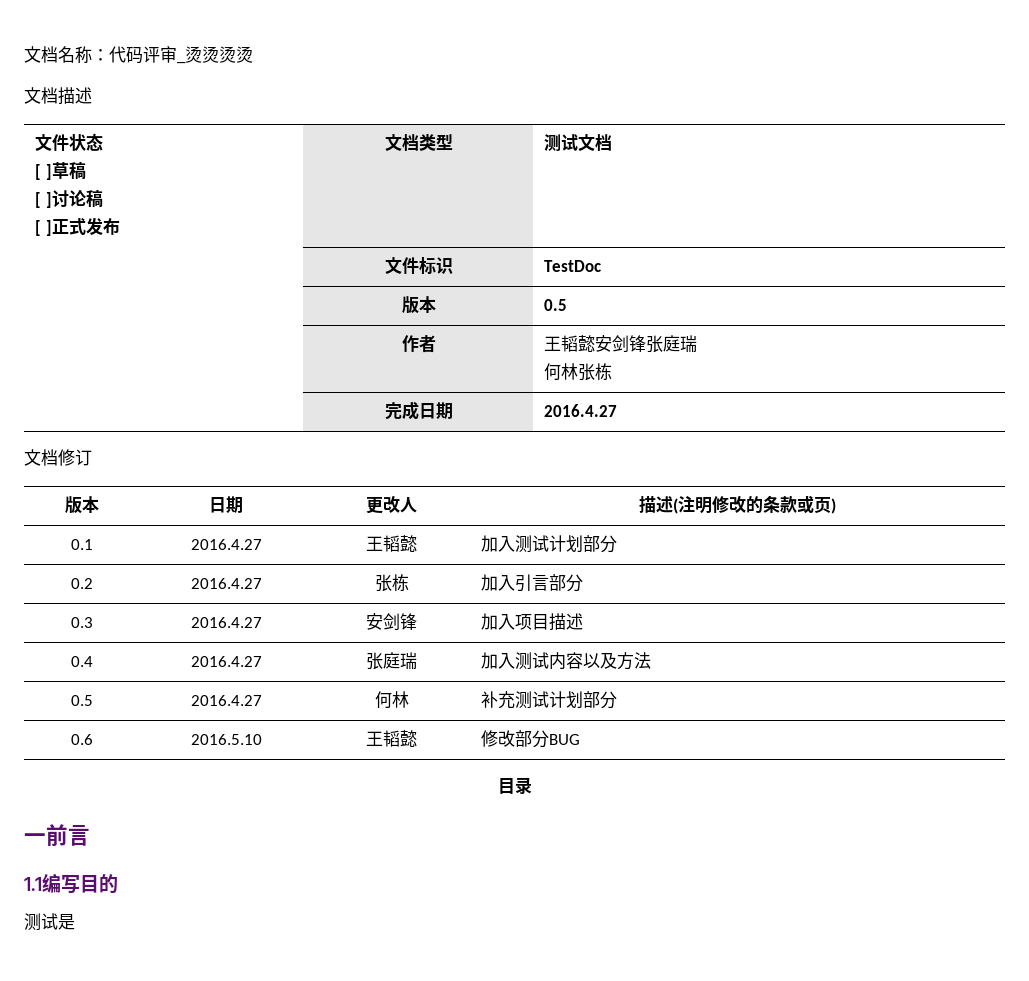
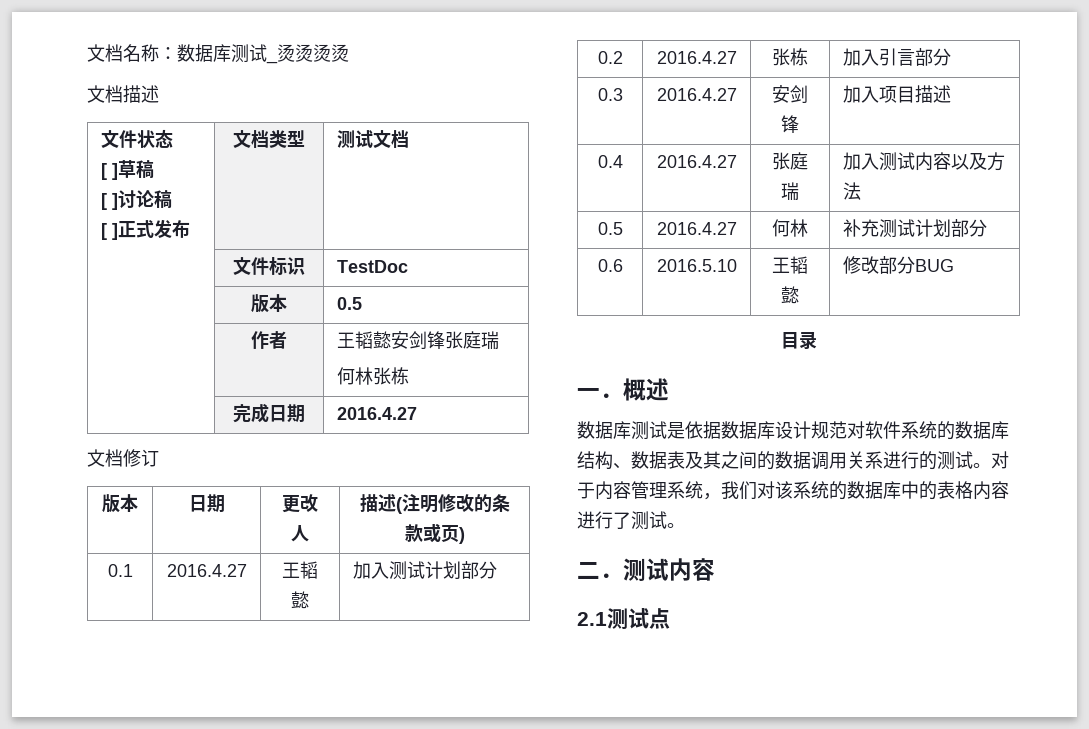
- 文档名称：代码评审_烫烫烫烫
+ 文档名称：数据库测试_烫烫烫烫
- 一前言
- 1.1编写目的
- 测试是
+ 一．概述
+ 数据库测试是依据数据库设计规范对软件系统的数据库结构、数据表及其之间的数据调用关系进行的测试。对于内容管理系统，我们对该系统的数据库中的表格内容进行了测试。
+ 二．测试内容
+ 2.1测试点

